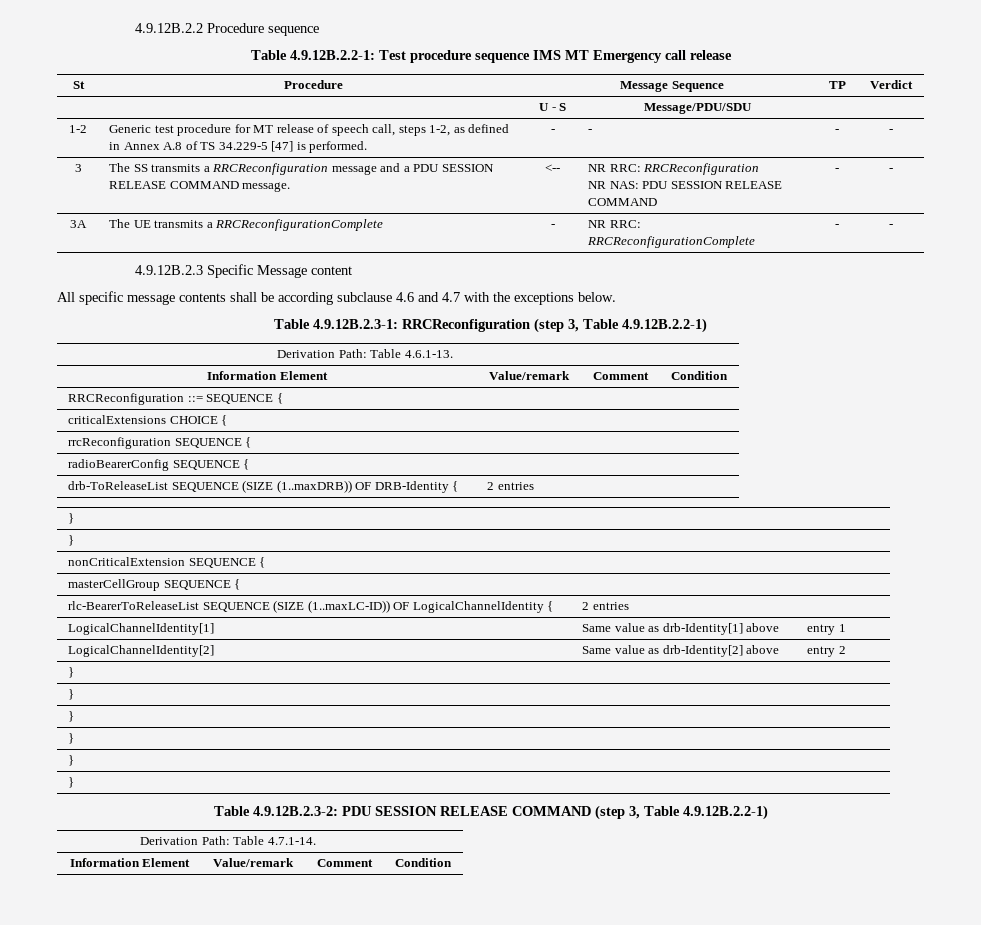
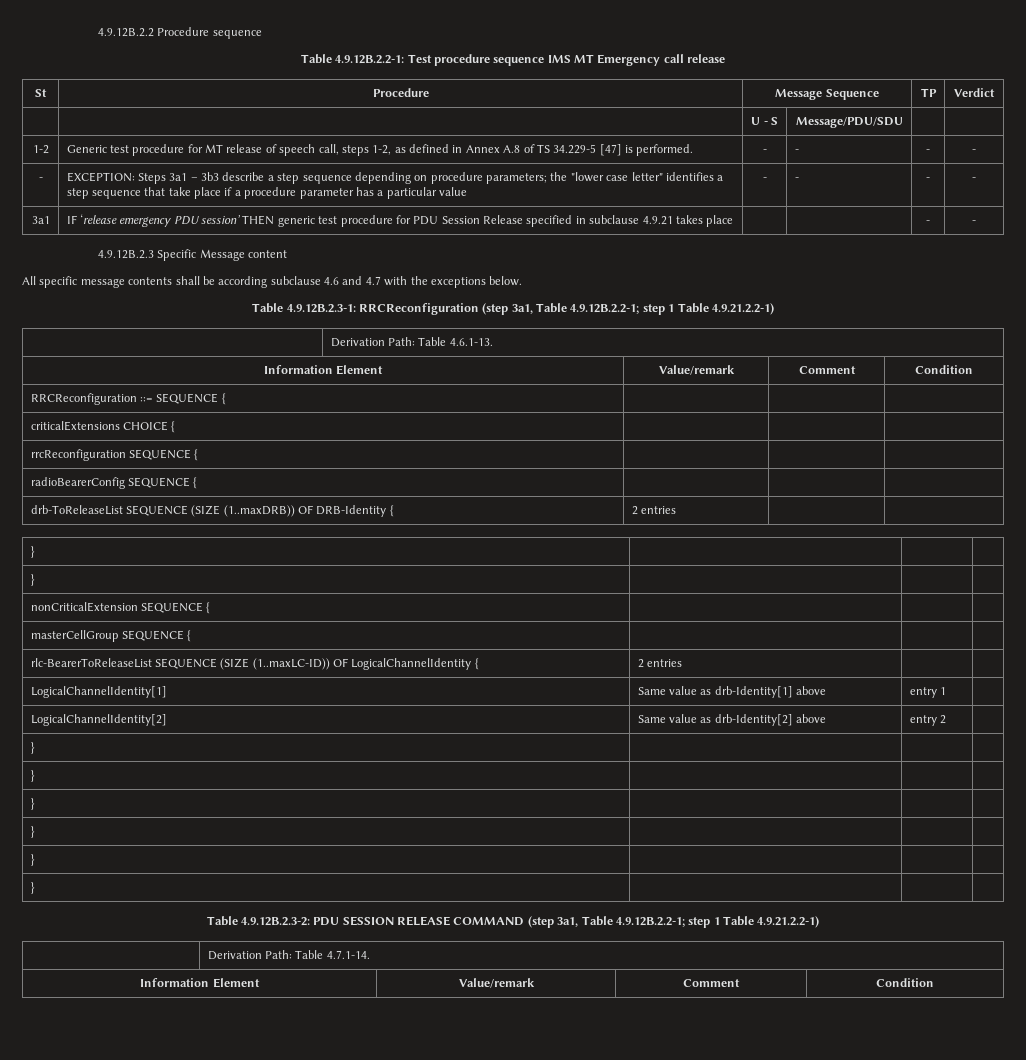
- 3 | The SS transmits a RRCReconfiguration message and a PDU SESSION RELEASE COMMAND message. | <-- | NR RRC: RRCReconfiguration
- NR NAS: PDU SESSION RELEASE COMMAND | - | -
- 3A | The UE transmits a RRCReconfigurationComplete | - | NR RRC: RRCReconfigurationComplete | - | -
+ - | EXCEPTION: Steps 3a1 – 3b3 describe a step sequence depending on procedure parameters; the "lower case letter" identifies a step sequence that take place if a procedure parameter has a particular value | - | - | - | -
+ 3a1 | IF ‘release emergency PDU session’ THEN generic test procedure for PDU Session Release specified in subclause 4.9.21 takes place | | | - | -
- Table 4.9.12B.2.3-1: RRCReconfiguration (step 3, Table 4.9.12B.2.2-1)
+ Table 4.9.12B.2.3-1: RRCReconfiguration (step 3a1, Table 4.9.12B.2.2-1; step 1 Table 4.9.21.2.2-1)
- Table 4.9.12B.2.3-2: PDU SESSION RELEASE COMMAND (step 3, Table 4.9.12B.2.2-1)
+ Table 4.9.12B.2.3-2: PDU SESSION RELEASE COMMAND (step 3a1, Table 4.9.12B.2.2-1; step 1 Table 4.9.21.2.2-1)

